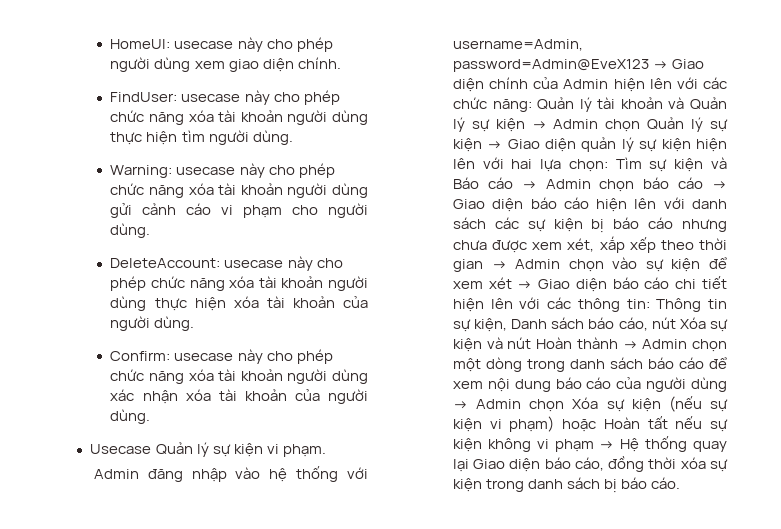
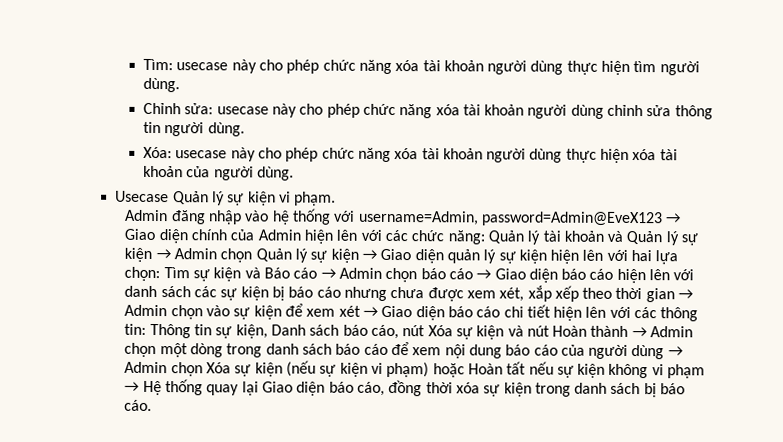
- HomeUI: usecase này cho phép người dùng xem giao diện chính.
- FindUser: usecase này cho phép chức năng xóa tài khoản người dùng thực hiện tìm người dùng.
+ Tìm: usecase này cho phép chức năng xóa tài khoản người dùng thực hiện tìm người dùng.
- Warning: usecase này cho phép chức năng xóa tài khoản người dùng gửi cảnh cáo vi phạm cho người dùng.
- DeleteAccount: usecase này cho phép chức năng xóa tài khoản người dùng thực hiện xóa tài khoản của người dùng.
+ Chỉnh sửa: usecase này cho phép chức năng xóa tài khoản người dùng chỉnh sửa thông tin người dùng.
+ Xóa: usecase này cho phép chức năng xóa tài khoản người dùng thực hiện xóa tài khoản của người dùng.
- Confirm: usecase này cho phép chức năng xóa tài khoản người dùng xác nhận xóa tài khoản của người dùng.

